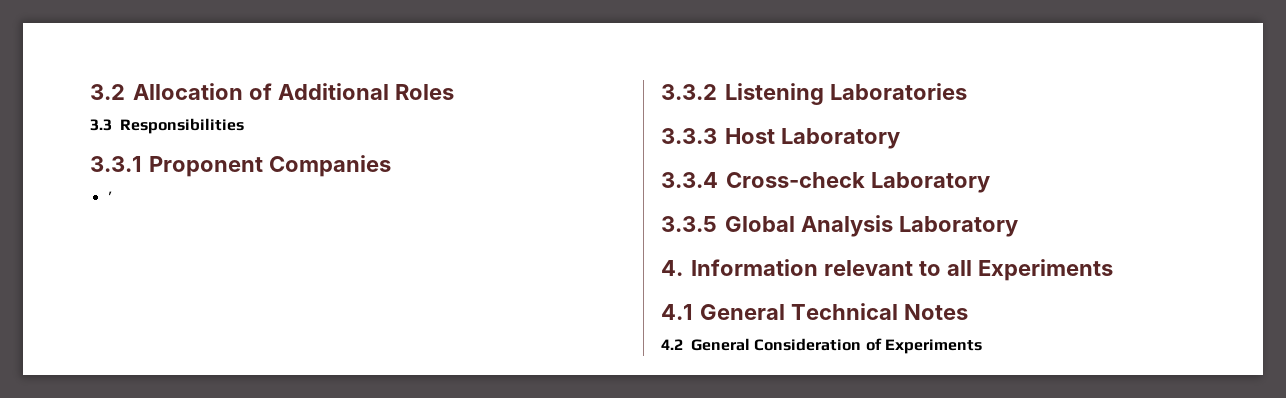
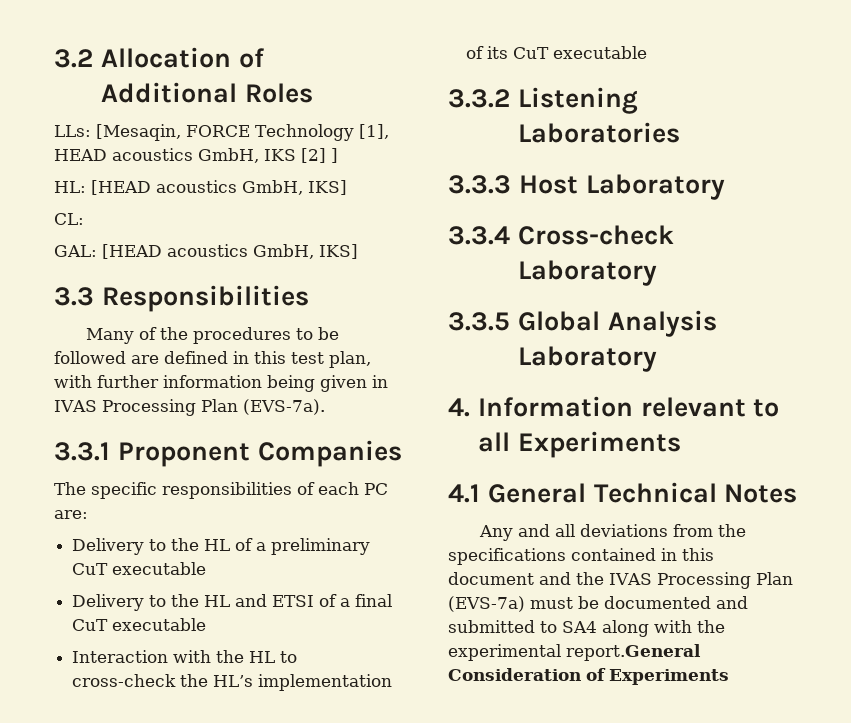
+ LLs: [Mesaqin, FORCE Technology [1], HEAD acoustics GmbH, IKS [2] ]
+ HL: [HEAD acoustics GmbH, IKS]
+ CL:
+ GAL: [HEAD acoustics GmbH, IKS]
  3.3 Responsibilities
+ Many of the procedures to be followed are defined in this test plan, with further information being given in IVAS Processing Plan (EVS-7a).
  3.3.1 Proponent Companies
- ’
+ The specific responsibilities of each PC are:
+ Delivery to the HL of a preliminary CuT executable
+ Delivery to the HL and ETSI of a final CuT executable
+ Interaction with the HL to cross-check the HL’s implementation of its CuT executable
- 4.2 General Consideration of Experiments
+ Any and all deviations from the specifications contained in this document and the IVAS Processing Plan (EVS-7a) must be documented and submitted to SA4 along with the experimental report.General Consideration of Experiments

